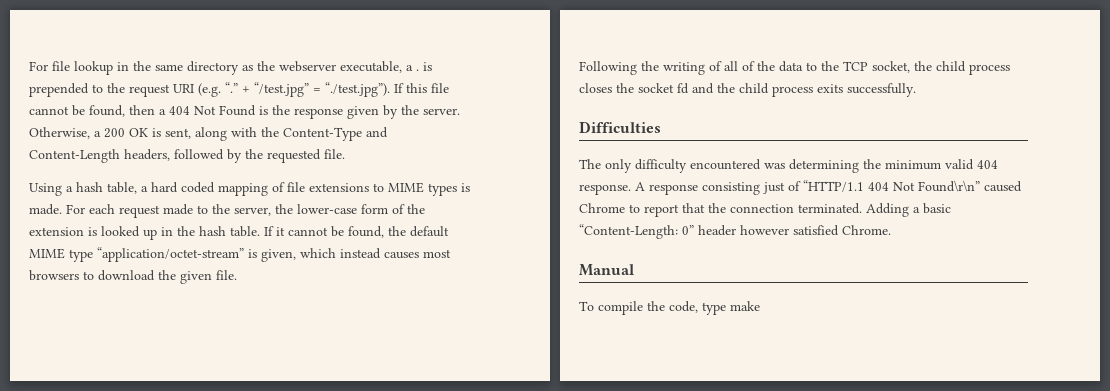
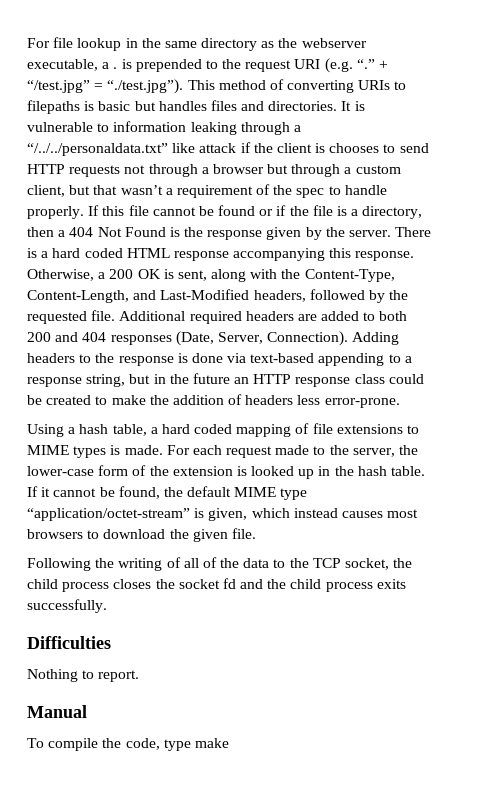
- + “/test.jpg” = “./test.jpg”). If this file cannot be found, then a 404 Not Found is the response given by the server.
+ + “/test.jpg” = “./test.jpg”). This method of converting URIs to filepaths is basic but handles files and directories. It is vulnerable to information leaking through a “/../../personaldata.txt” like attack if the client is chooses to send HTTP requests not through a browser but through a custom client, but that wasn’t a requirement of the spec to handle properly. If this file cannot be found or if the file is a directory, then a 404 Not Found is the response given by the server.
+ There is a hard coded HTML response accompanying this response.
- Otherwise, a 200 OK is sent, along with the Content-Type and Content-Length headers, followed by the requested file.
+ Otherwise, a 200 OK is sent, along with the Content-Type, Content-Length, and Last-Modified headers, followed by the requested file. Additional required headers are added to both 200 and 404 responses (Date, Server, Connection). Adding headers to the response is done via text-based appending to a response string, but in the future an HTTP response class could be created to make the addition of headers less error-prone.
- The only difficulty encountered was determining the minimum valid 404 response. A response consisting just of “HTTP/1.1 404 Not Found\r\n” caused Chrome to report that the connection terminated. Adding a basic “Content-Length: 0” header however satisfied Chrome.
+ Nothing to report.

